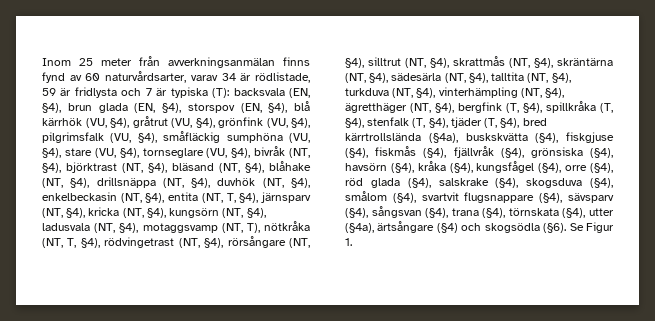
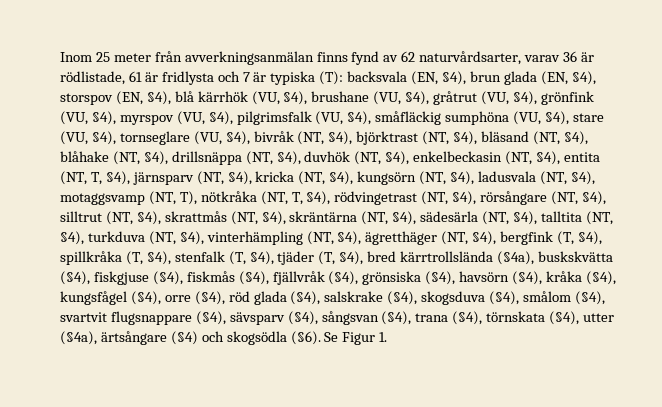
- Inom 25 meter från avverkningsanmälan finns fynd av 60 naturvårdsarter, varav 34 är rödlistade, 59 är fridlysta och 7 är typiska (T):
+ Inom 25 meter från avverkningsanmälan finns fynd av 62 naturvårdsarter, varav 36 är rödlistade, 61 är fridlysta och 7 är typiska (T):
- backsvala (EN, §4), brun glada (EN, §4), storspov (EN, §4), blå kärrhök (VU, §4), gråtrut (VU, §4), grönfink (VU, §4), pilgrimsfalk (VU, §4), småfläckig sumphöna (VU, §4), stare (VU, §4), tornseglare (VU, §4), bivråk (NT, §4), björktrast (NT, §4), bläsand (NT, §4), blåhake (NT, §4), drillsnäppa (NT, §4), duvhök (NT, §4), enkelbeckasin (NT, §4), entita (NT, T, §4), järnsparv (NT, §4), kricka (NT, §4), kungsörn (NT, §4), ladusvala (NT, §4), motaggsvamp (NT, T), nötkråka (NT, T, §4), rödvingetrast (NT, §4), rörsångare (NT, §4), silltrut (NT, §4), skrattmås (NT, §4), skräntärna (NT, §4), sädesärla (NT, §4), talltita (NT, §4), turkduva (NT, §4), vinterhämpling (NT, §4), ägretthäger (NT, §4), bergfink (T, §4), spillkråka (T, §4), stenfalk (T, §4), tjäder (T, §4), bred kärrtrollslända (§4a), buskskvätta (§4), fiskgjuse (§4), fiskmås (§4), fjällvråk (§4), grönsiska (§4), havsörn (§4), kråka (§4), kungsfågel (§4), orre (§4), röd glada (§4), salskrake (§4), skogsduva (§4), smålom (§4), svartvit flugsnappare (§4), sävsparv (§4), sångsvan (§4), trana (§4), törnskata (§4), utter (§4a), ärtsångare (§4) och skogsödla (§6).
+ backsvala (EN, §4), brun glada (EN, §4), storspov (EN, §4), blå kärrhök (VU, §4), brushane (VU, §4), gråtrut (VU, §4), grönfink (VU, §4), myrspov (VU, §4), pilgrimsfalk (VU, §4), småfläckig sumphöna (VU, §4), stare (VU, §4), tornseglare (VU, §4), bivråk (NT, §4), björktrast (NT, §4), bläsand (NT, §4), blåhake (NT, §4), drillsnäppa (NT, §4), duvhök (NT, §4), enkelbeckasin (NT, §4), entita (NT, T, §4), järnsparv (NT, §4), kricka (NT, §4), kungsörn (NT, §4), ladusvala (NT, §4), motaggsvamp (NT, T), nötkråka (NT, T, §4), rödvingetrast (NT, §4), rörsångare (NT, §4), silltrut (NT, §4), skrattmås (NT, §4), skräntärna (NT, §4), sädesärla (NT, §4), talltita (NT, §4), turkduva (NT, §4), vinterhämpling (NT, §4), ägretthäger (NT, §4), bergfink (T, §4), spillkråka (T, §4), stenfalk (T, §4), tjäder (T, §4), bred kärrtrollslända (§4a), buskskvätta (§4), fiskgjuse (§4), fiskmås (§4), fjällvråk (§4), grönsiska (§4), havsörn (§4), kråka (§4), kungsfågel (§4), orre (§4), röd glada (§4), salskrake (§4), skogsduva (§4), smålom (§4), svartvit flugsnappare (§4), sävsparv (§4), sångsvan (§4), trana (§4), törnskata (§4), utter (§4a), ärtsångare (§4) och skogsödla (§6).

